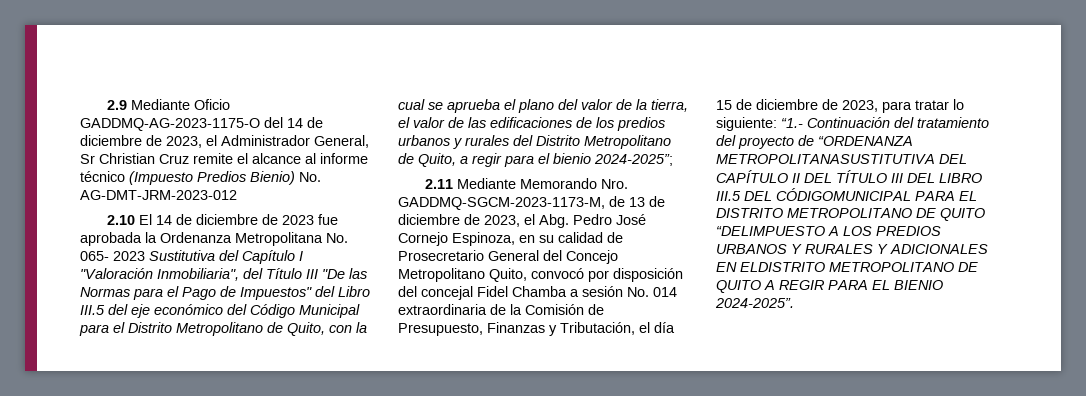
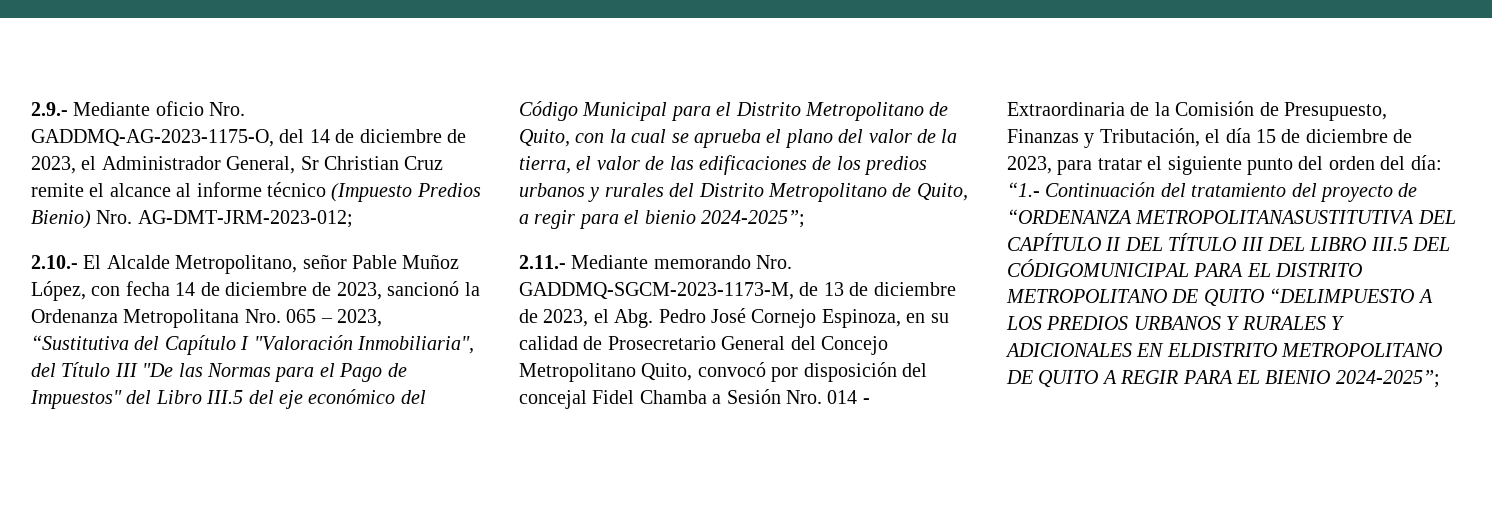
- 2.9 Mediante Oficio GADDMQ-AG-2023-1175-O del 14 de diciembre de 2023, el Administrador General, Sr Christian Cruz remite el alcance al informe técnico (Impuesto Predios Bienio) No. AG-DMT-JRM-2023-012
- 2.10 El 14 de diciembre de 2023 fue aprobada la Ordenanza Metropolitana No. 065- 2023 Sustitutiva del Capítulo I "Valoración Inmobiliaria", del Título III "De las Normas para el Pago de Impuestos" del Libro III.5 del eje económico del Código Municipal para el Distrito Metropolitano de Quito, con la cual se aprueba el plano del valor de la tierra, el valor de las edificaciones de los predios urbanos y rurales del Distrito Metropolitano de Quito, a regir para el bienio 2024-2025”;
+ 2.9.- Mediante oficio Nro. GADDMQ-AG-2023-1175-O, del 14 de diciembre de 2023, el Administrador General, Sr Christian Cruz remite el alcance al informe técnico (Impuesto Predios Bienio) Nro. AG-DMT-JRM-2023-012;
+ 2.10.- El Alcalde Metropolitano, señor Pable Muñoz López, con fecha 14 de diciembre de 2023, sancionó la Ordenanza Metropolitana Nro. 065 – 2023, “Sustitutiva del Capítulo I "Valoración Inmobiliaria", del Título III "De las Normas para el Pago de Impuestos" del Libro III.5 del eje económico del Código Municipal para el Distrito Metropolitano de Quito, con la cual se aprueba el plano del valor de la tierra, el valor de las edificaciones de los predios urbanos y rurales del Distrito Metropolitano de Quito, a regir para el bienio 2024-2025”;
- 2.11 Mediante Memorando Nro. GADDMQ-SGCM-2023-1173-M, de 13 de diciembre de 2023, el Abg. Pedro José Cornejo Espinoza, en su calidad de Prosecretario General del Concejo Metropolitano Quito, convocó por disposición del concejal Fidel Chamba a sesión No. 014 extraordinaria de la Comisión de Presupuesto, Finanzas y Tributación, el día 15 de diciembre de 2023, para tratar lo siguiente:
+ 2.11.- Mediante memorando Nro. GADDMQ-SGCM-2023-1173-M, de 13 de diciembre de 2023, el Abg. Pedro José Cornejo Espinoza, en su calidad de Prosecretario General del Concejo Metropolitano Quito, convocó por disposición del concejal Fidel Chamba a Sesión Nro. 014 - Extraordinaria de la Comisión de Presupuesto, Finanzas y Tributación, el día 15 de diciembre de 2023, para tratar el siguiente punto del orden del día:
- “1.- Continuación del tratamiento del proyecto de “ORDENANZA METROPOLITANASUSTITUTIVA DEL CAPÍTULO II DEL TÍTULO III DEL LIBRO III.5 DEL CÓDIGOMUNICIPAL PARA EL DISTRITO METROPOLITANO DE QUITO “DELIMPUESTO A LOS PREDIOS URBANOS Y RURALES Y ADICIONALES EN ELDISTRITO METROPOLITANO DE QUITO A REGIR PARA EL BIENIO 2024-2025”.
+ “1.- Continuación del tratamiento del proyecto de “ORDENANZA METROPOLITANASUSTITUTIVA DEL CAPÍTULO II DEL TÍTULO III DEL LIBRO III.5 DEL CÓDIGOMUNICIPAL PARA EL DISTRITO METROPOLITANO DE QUITO “DELIMPUESTO A LOS PREDIOS URBANOS Y RURALES Y ADICIONALES EN ELDISTRITO METROPOLITANO DE QUITO A REGIR PARA EL BIENIO 2024-2025”;

